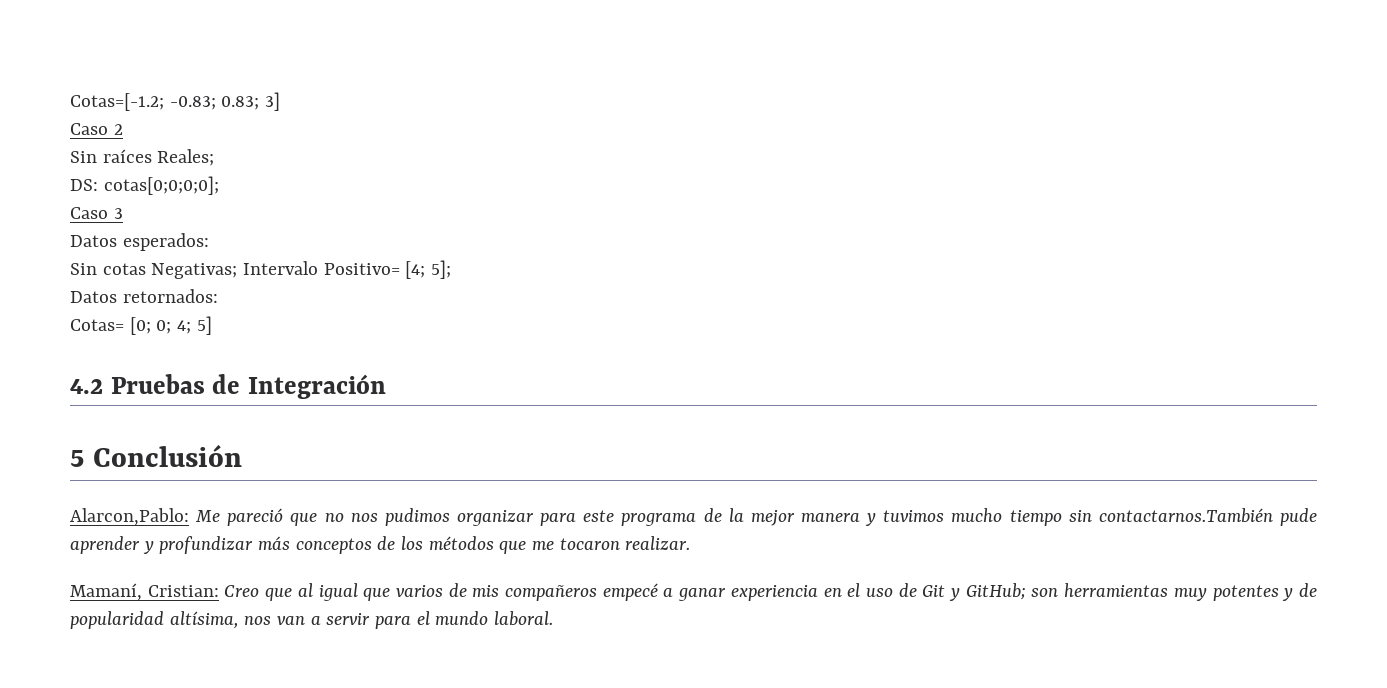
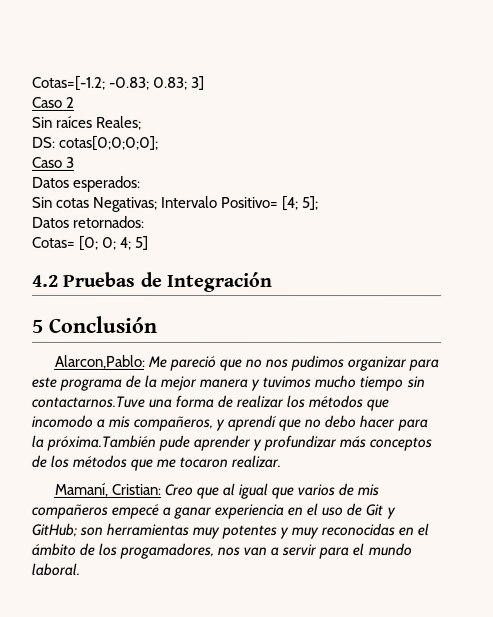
- Alarcon,Pablo: Me pareció que no nos pudimos organizar para este programa de la mejor manera y tuvimos mucho tiempo sin contactarnos.También pude aprender y profundizar más conceptos de los métodos que me tocaron realizar.
+ Alarcon,Pablo: Me pareció que no nos pudimos organizar para este programa de la mejor manera y tuvimos mucho tiempo sin contactarnos.Tuve una forma de realizar los métodos que incomodo a mis compañeros, y aprendí que no debo hacer para la próxima.También pude aprender y profundizar más conceptos de los métodos que me tocaron realizar.
- Mamaní, Cristian: Creo que al igual que varios de mis compañeros empecé a ganar experiencia en el uso de Git y GitHub; son herramientas muy potentes y de popularidad altísima, nos van a servir para el mundo laboral.
+ Mamaní, Cristian: Creo que al igual que varios de mis compañeros empecé a ganar experiencia en el uso de Git y GitHub; son herramientas muy potentes y muy reconocidas en el ámbito de los progamadores, nos van a servir para el mundo laboral.

